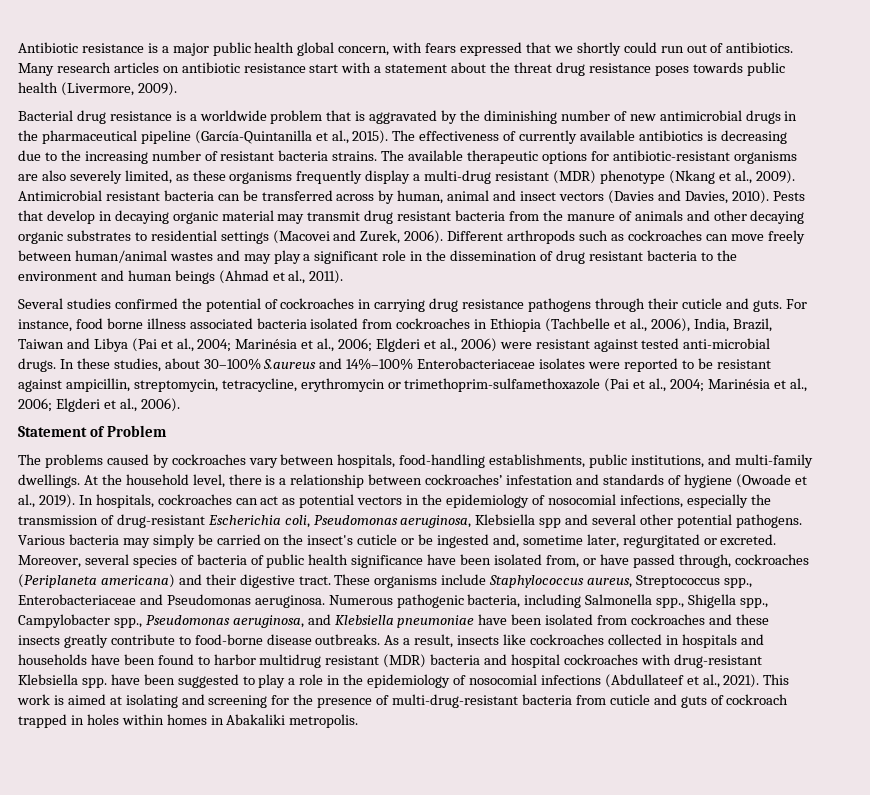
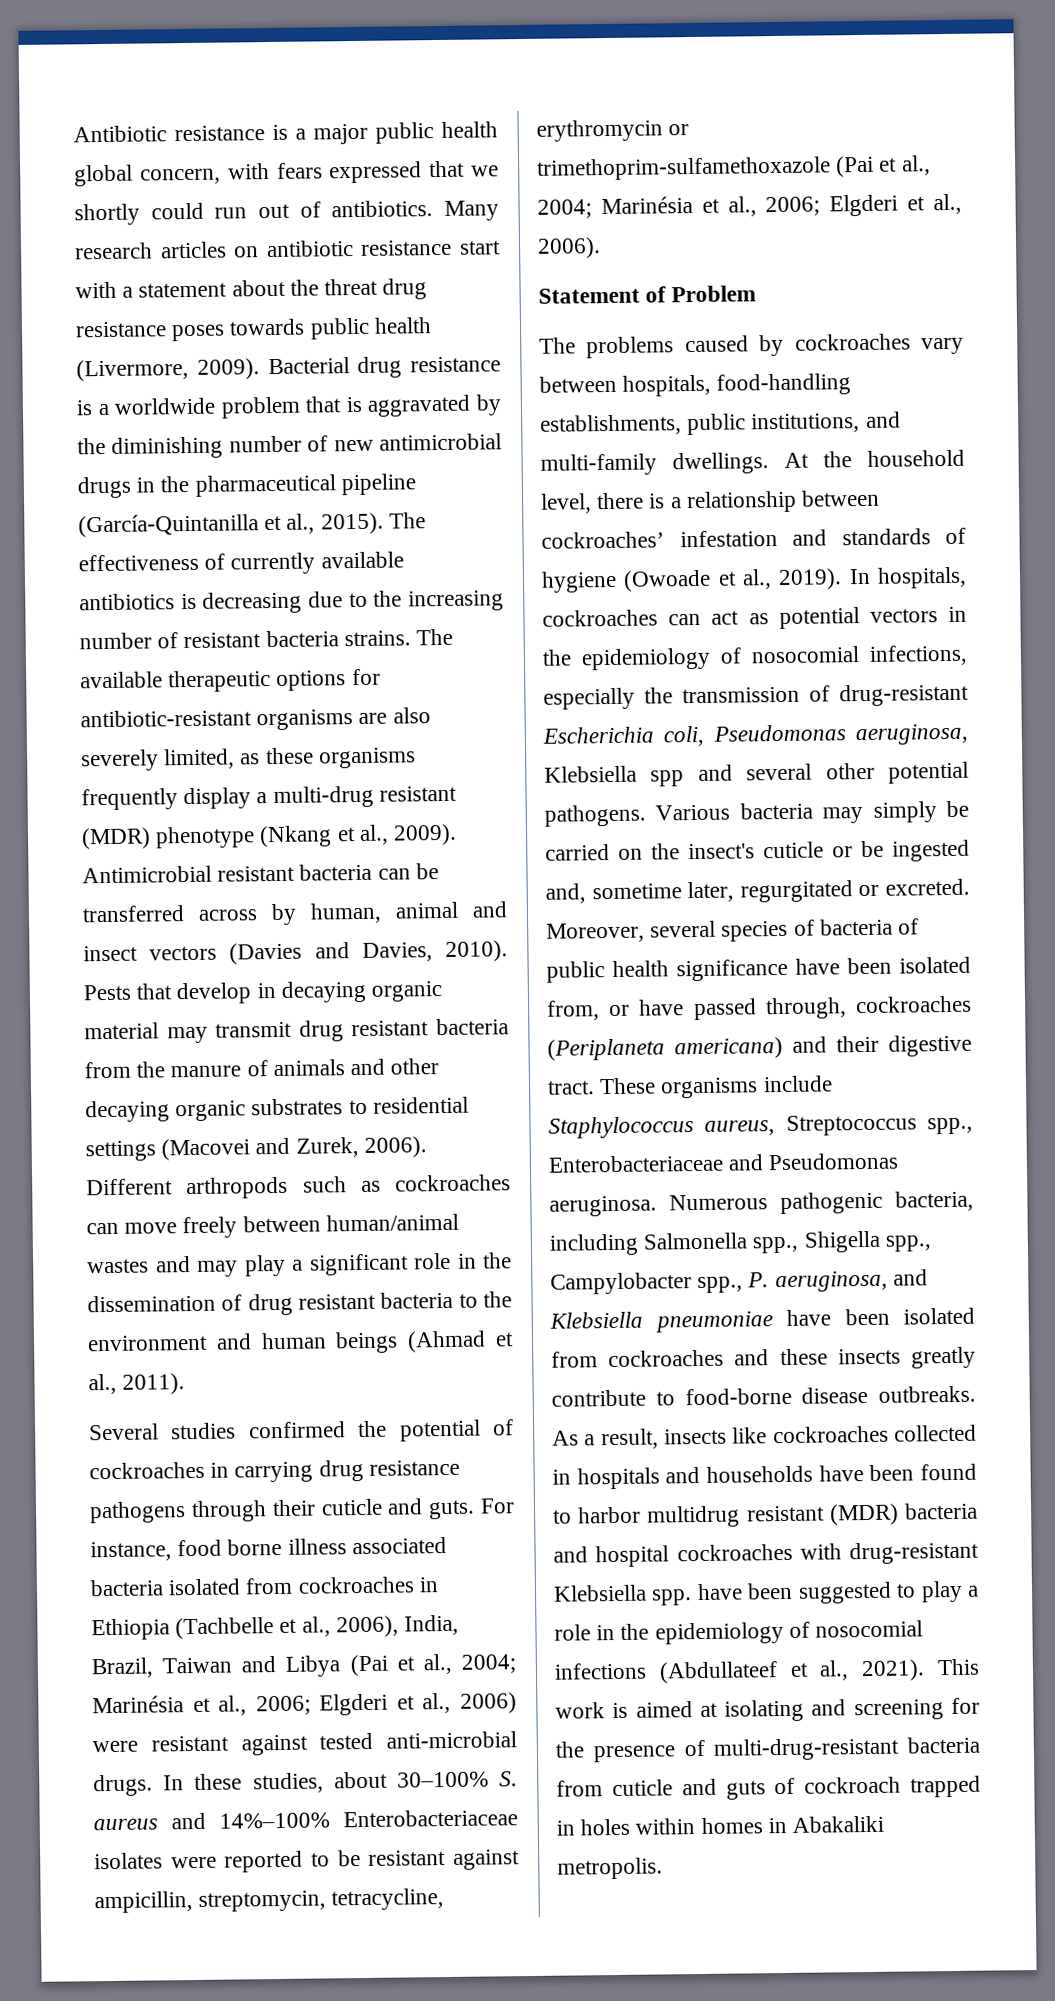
- Many research articles on antibiotic resistance start with a statement about the threat drug resistance poses towards public health (Livermore, 2009).
- Bacterial drug resistance is a worldwide problem that is aggravated by the diminishing number of new antimicrobial drugs in the pharmaceutical pipeline (García-Quintanilla et al., 2015).
+ Many research articles on antibiotic resistance start with a statement about the threat drug resistance poses towards public health (Livermore, 2009). Bacterial drug resistance is a worldwide problem that is aggravated by the diminishing number of new antimicrobial drugs in the pharmaceutical pipeline (García-Quintanilla et al., 2015).
- In these studies, about 30–100% S.aureus and 14%–100% Enterobacteriaceae isolates were reported to be resistant against ampicillin, streptomycin, tetracycline, erythromycin or trimethoprim-sulfamethoxazole (Pai et al., 2004; Marinésia et al., 2006; Elgderi et al., 2006).
+ In these studies, about 30–100% S. aureus and 14%–100% Enterobacteriaceae isolates were reported to be resistant against ampicillin, streptomycin, tetracycline, erythromycin or trimethoprim-sulfamethoxazole (Pai et al., 2004; Marinésia et al., 2006; Elgderi et al., 2006).
- Numerous pathogenic bacteria, including Salmonella spp., Shigella spp., Campylobacter spp., Pseudomonas aeruginosa, and Klebsiella pneumoniae have been isolated from cockroaches and these insects greatly contribute to food-borne disease outbreaks.
+ Numerous pathogenic bacteria, including Salmonella spp., Shigella spp., Campylobacter spp., P. aeruginosa, and Klebsiella pneumoniae have been isolated from cockroaches and these insects greatly contribute to food-borne disease outbreaks.

